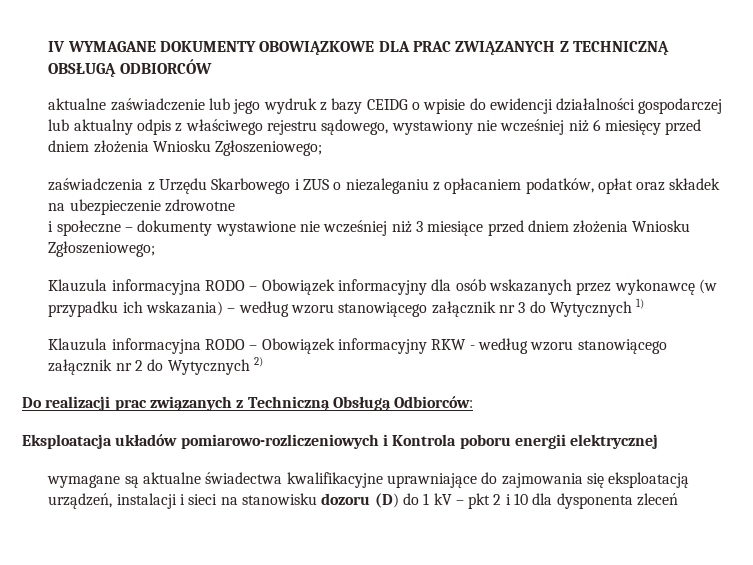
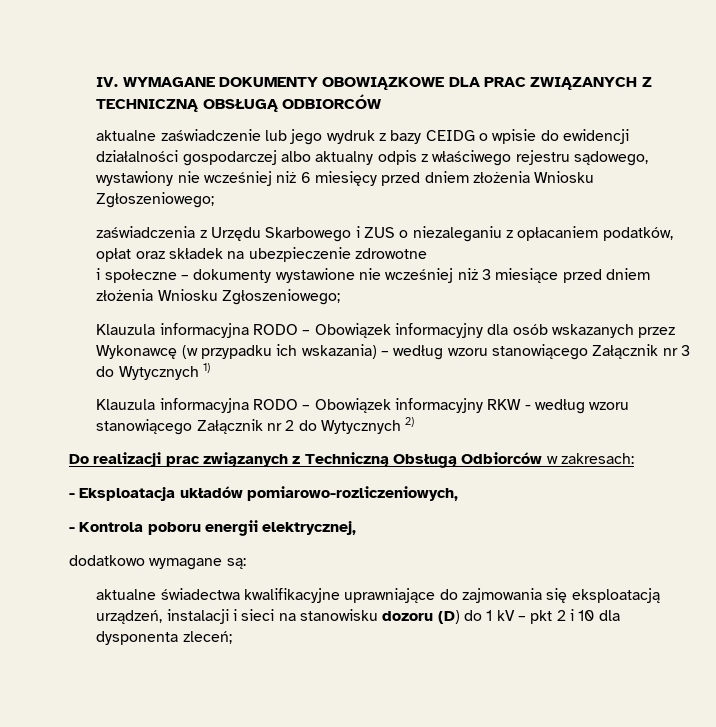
- IV WYMAGANE DOKUMENTY OBOWIĄZKOWE DLA PRAC ZWIĄZANYCH Z TECHNICZNĄ OBSŁUGĄ ODBIORCÓW
+ IV. WYMAGANE DOKUMENTY OBOWIĄZKOWE DLA PRAC ZWIĄZANYCH Z TECHNICZNĄ OBSŁUGĄ ODBIORCÓW
- aktualne zaświadczenie lub jego wydruk z bazy CEIDG o wpisie do ewidencji działalności gospodarczej lub aktualny odpis z właściwego rejestru sądowego, wystawiony nie wcześniej niż 6 miesięcy przed dniem złożenia Wniosku Zgłoszeniowego;
+ aktualne zaświadczenie lub jego wydruk z bazy CEIDG o wpisie do ewidencji działalności gospodarczej albo aktualny odpis z właściwego rejestru sądowego, wystawiony nie wcześniej niż 6 miesięcy przed dniem złożenia Wniosku Zgłoszeniowego;
- Klauzula informacyjna RODO – Obowiązek informacyjny dla osób wskazanych przez wykonawcę (w przypadku ich wskazania) – według wzoru stanowiącego załącznik nr 3 do Wytycznych 1)
+ Klauzula informacyjna RODO – Obowiązek informacyjny dla osób wskazanych przez Wykonawcę (w przypadku ich wskazania) – według wzoru stanowiącego Załącznik nr 3 do Wytycznych 1)
- Klauzula informacyjna RODO – Obowiązek informacyjny RKW - według wzoru stanowiącego załącznik nr 2 do Wytycznych 2)
+ Klauzula informacyjna RODO – Obowiązek informacyjny RKW - według wzoru stanowiącego Załącznik nr 2 do Wytycznych 2)
- Do realizacji prac związanych z Techniczną Obsługą Odbiorców:
- Eksploatacja układów pomiarowo-rozliczeniowych i Kontrola poboru energii elektrycznej
- wymagane są aktualne świadectwa kwalifikacyjne uprawniające do zajmowania się eksploatacją urządzeń, instalacji i sieci na stanowisku dozoru (D) do 1 kV – pkt 2 i 10 dla dysponenta zleceń
+ Do realizacji prac związanych z Techniczną Obsługą Odbiorców w zakresach:
+ - Eksploatacja układów pomiarowo-rozliczeniowych,
+ - Kontrola poboru energii elektrycznej,
+ dodatkowo wymagane są:
+ aktualne świadectwa kwalifikacyjne uprawniające do zajmowania się eksploatacją urządzeń, instalacji i sieci na stanowisku dozoru (D) do 1 kV – pkt 2 i 10 dla dysponenta zleceń;

